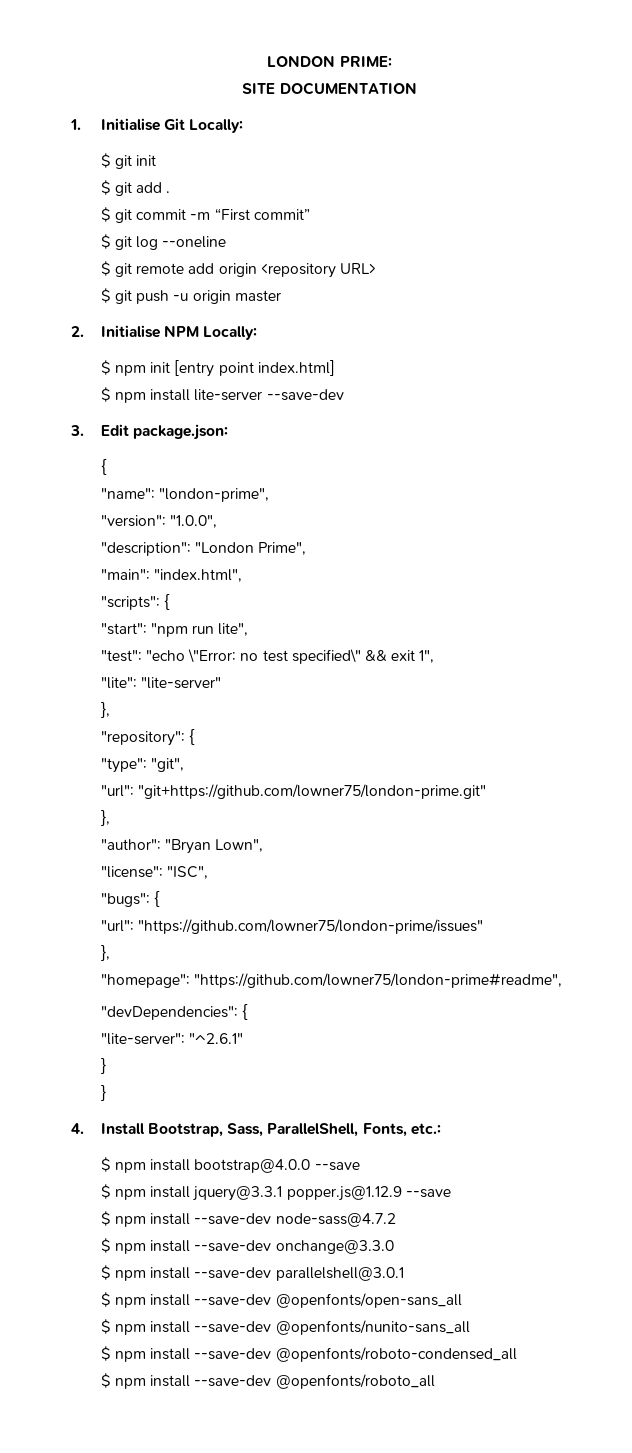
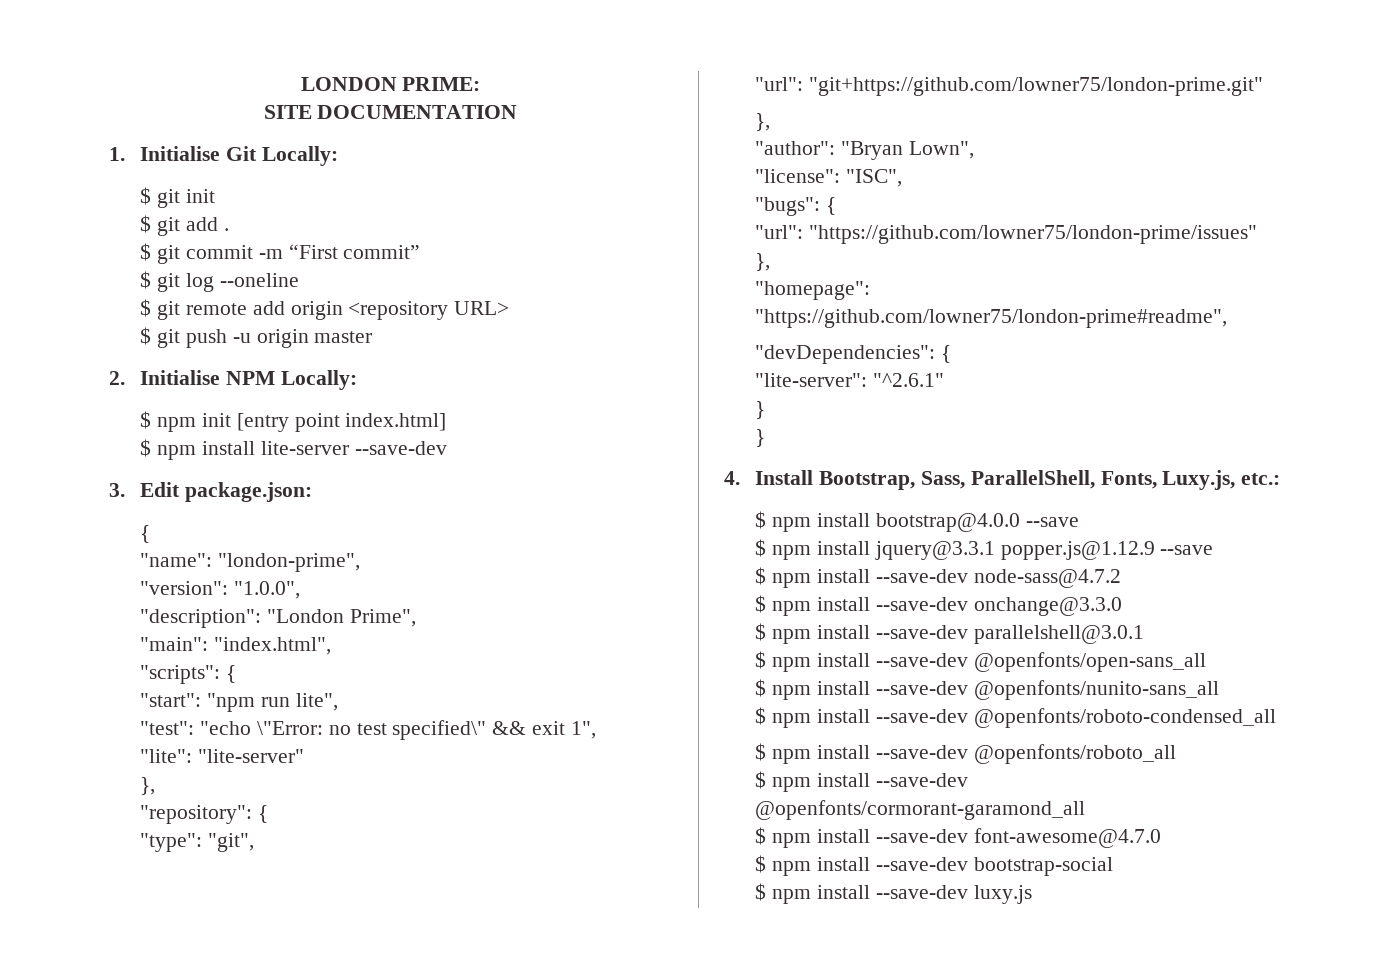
- 4. Install Bootstrap, Sass, ParallelShell, Fonts, etc.:
+ 4. Install Bootstrap, Sass, ParallelShell, Fonts, Luxy.js, etc.:
+ $ npm install --save-dev @openfonts/cormorant-garamond_all
+ $ npm install --save-dev font-awesome@4.7.0
+ $ npm install --save-dev bootstrap-social
+ $ npm install --save-dev luxy.js

